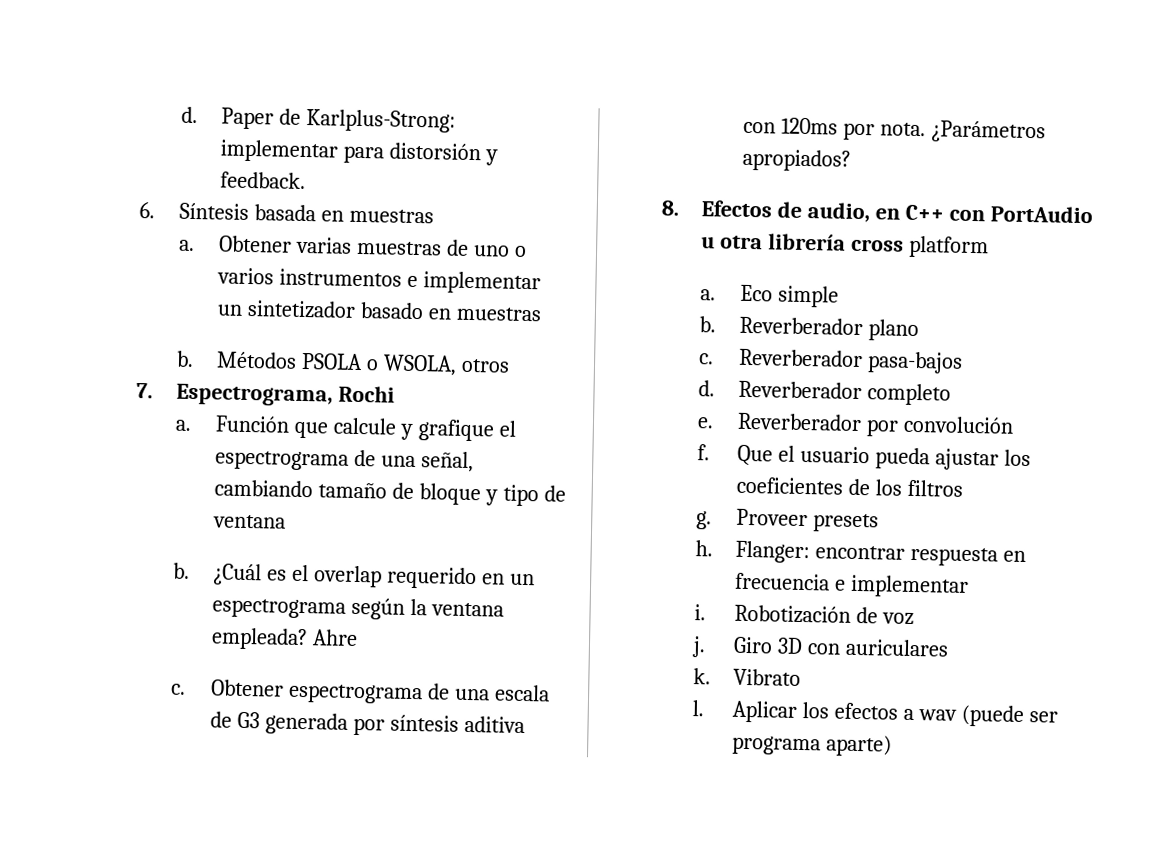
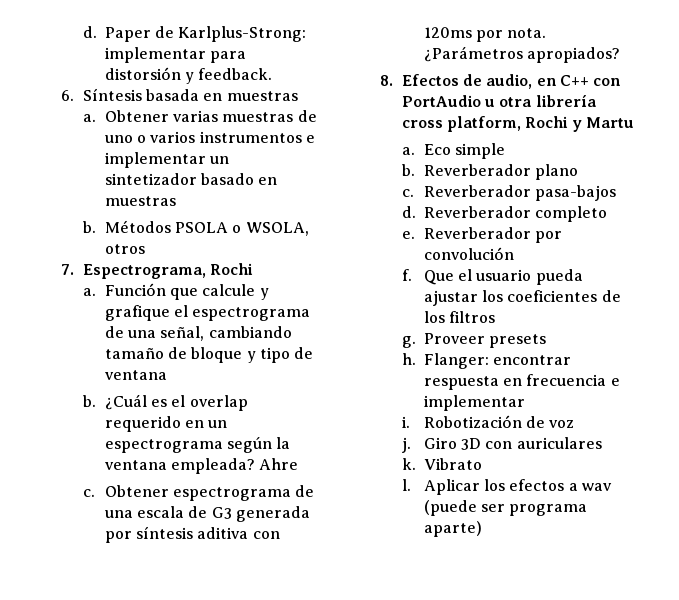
- 8. Efectos de audio, en C++ con PortAudio u otra librería cross platform
+ 8. Efectos de audio, en C++ con PortAudio u otra librería cross platform, Rochi y Martu

